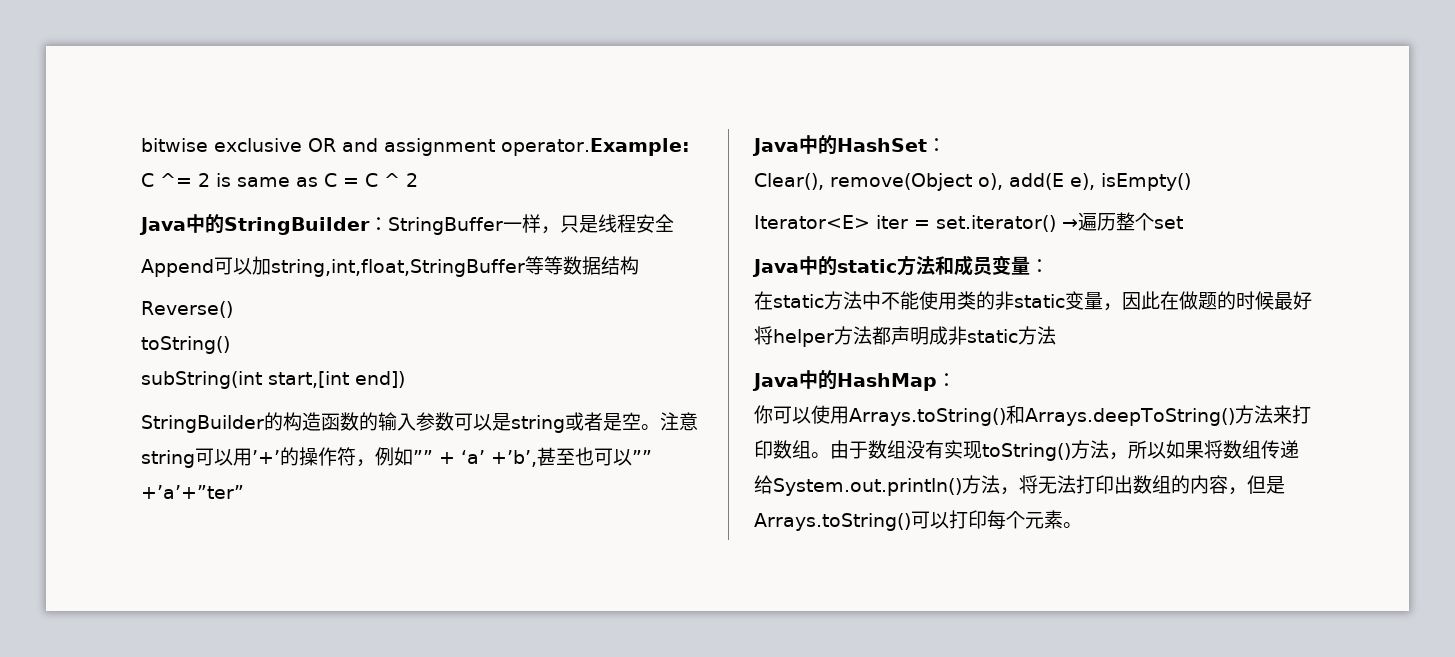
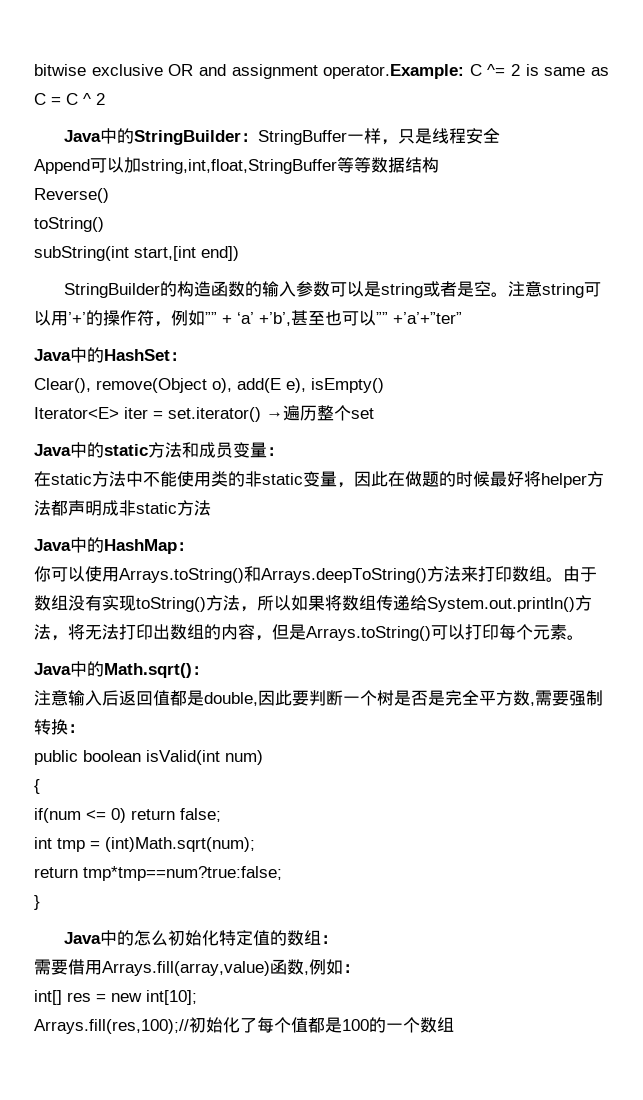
+ Java中的Math.sqrt()：
+ 注意输入后返回值都是double,因此要判断一个树是否是完全平方数,需要强制转换：
+ public boolean isValid(int num)
+ {
+ if(num <= 0) return false;
+ int tmp = (int)Math.sqrt(num);
+ return tmp*tmp==num?true:false;
+ }
+ Java中的怎么初始化特定值的数组：
+ 需要借用Arrays.fill(array,value)函数,例如：
+ int[] res = new int[10];
+ Arrays.fill(res,100);//初始化了每个值都是100的一个数组

